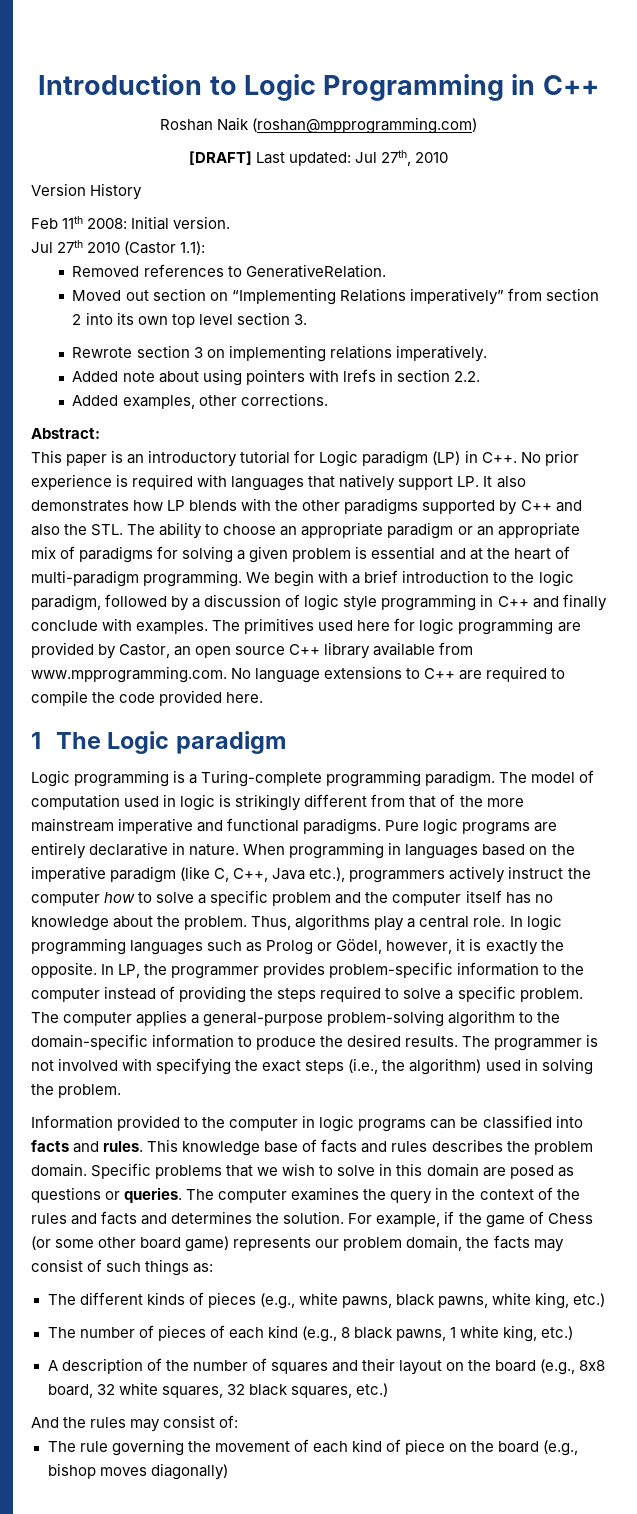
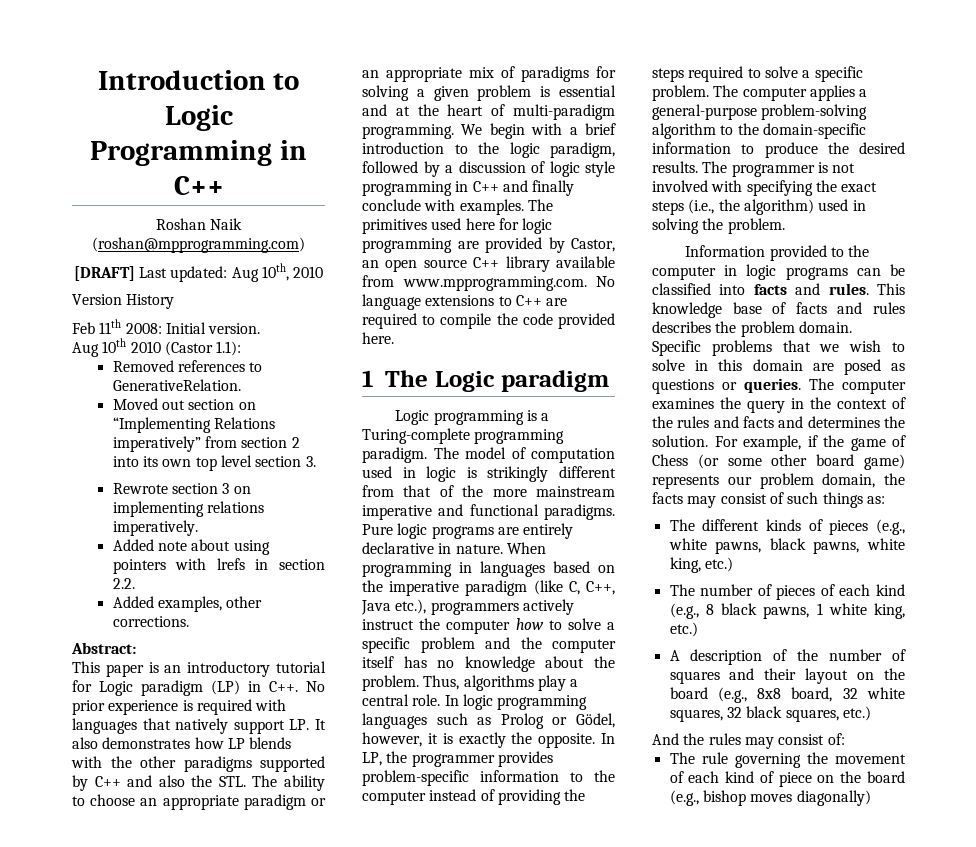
- [DRAFT] Last updated: Jul 27th, 2010
+ [DRAFT] Last updated: Aug 10th, 2010
- Jul 27th 2010 (Castor 1.1):
+ Aug 10th 2010 (Castor 1.1):

